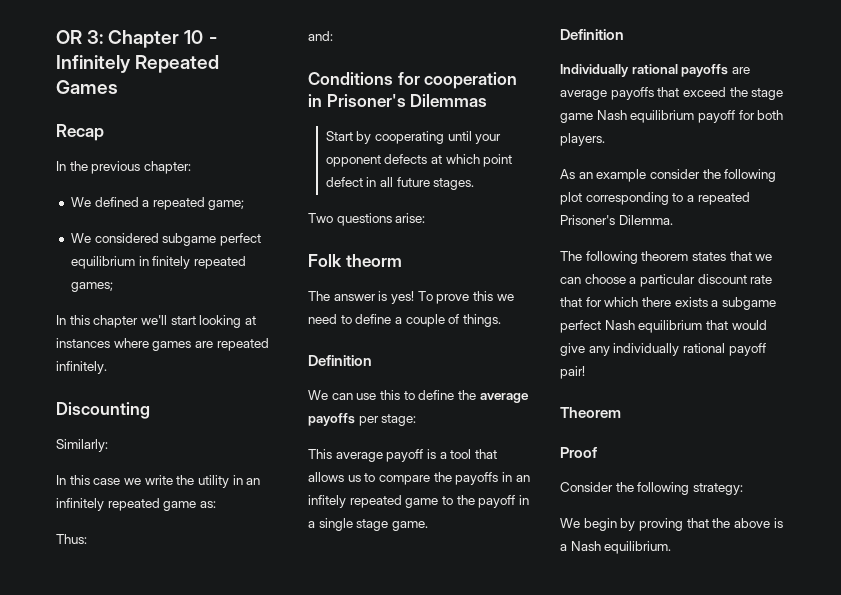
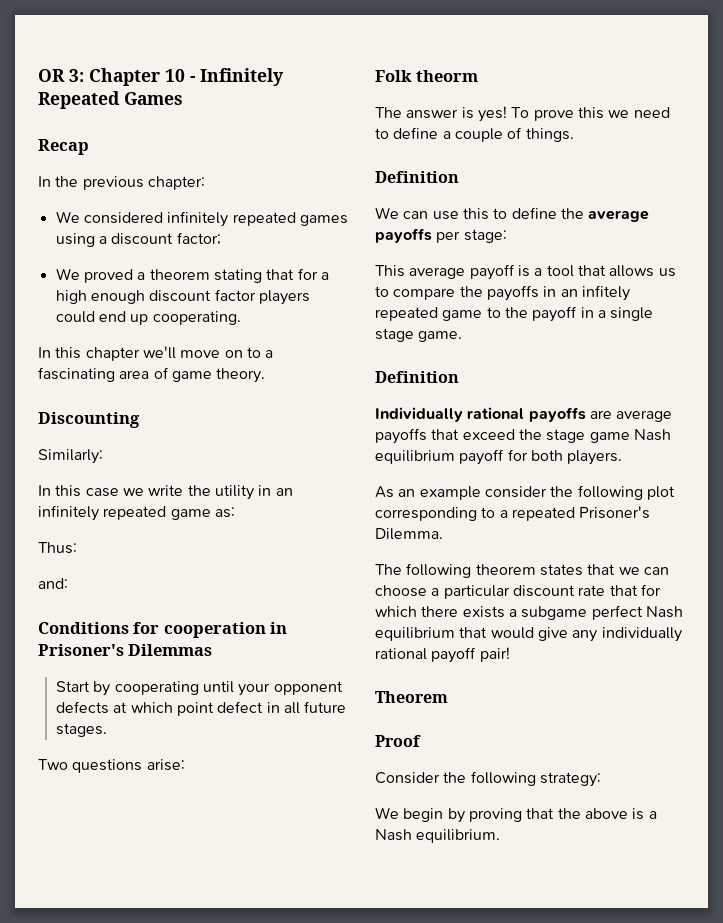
- We defined a repeated game;
- We considered subgame perfect equilibrium in finitely repeated games;
- In this chapter we'll start looking at instances where games are repeated infinitely.
+ We considered infinitely repeated games using a discount factor;
+ We proved a theorem stating that for a high enough discount factor players could end up cooperating.
+ In this chapter we'll move on to a fascinating area of game theory.

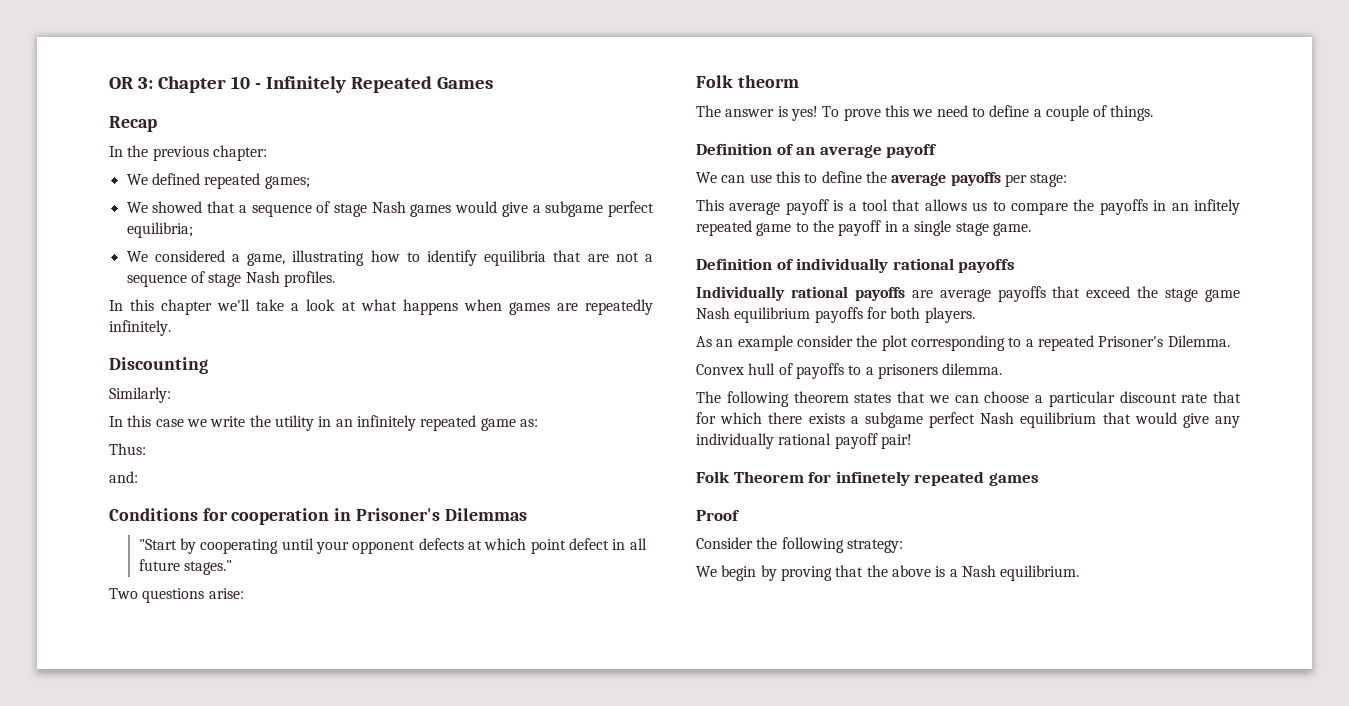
- We considered infinitely repeated games using a discount factor;
- We proved a theorem stating that for a high enough discount factor players could end up cooperating.
- In this chapter we'll move on to a fascinating area of game theory.
+ We defined repeated games;
+ We showed that a sequence of stage Nash games would give a subgame perfect equilibria;
+ We considered a game, illustrating how to identify equilibria that are not a sequence of stage Nash profiles.
+ In this chapter we'll take a look at what happens when games are repeatedly infinitely.
- Start by cooperating until your opponent defects at which point defect in all future stages.
+ "Start by cooperating until your opponent defects at which point defect in all future stages."
  To prove this we need to define a couple of things.
- Definition
+ Definition of an average payoff
  This average payoff is a tool that allows us to compare the payoffs in an infitely repeated game to the payoff in a single stage game.
- Definition
+ Definition of individually rational payoffs
- Individually rational payoffs are average payoffs that exceed the stage game Nash equilibrium payoff for both players.
+ Individually rational payoffs are average payoffs that exceed the stage game Nash equilibrium payoffs for both players.
- As an example consider the following plot corresponding to a repeated Prisoner's Dilemma.
+ As an example consider the plot corresponding to a repeated Prisoner's Dilemma.
+ Convex hull of payoffs to a prisoners dilemma.
- Theorem
+ Folk Theorem for infinetely repeated games

